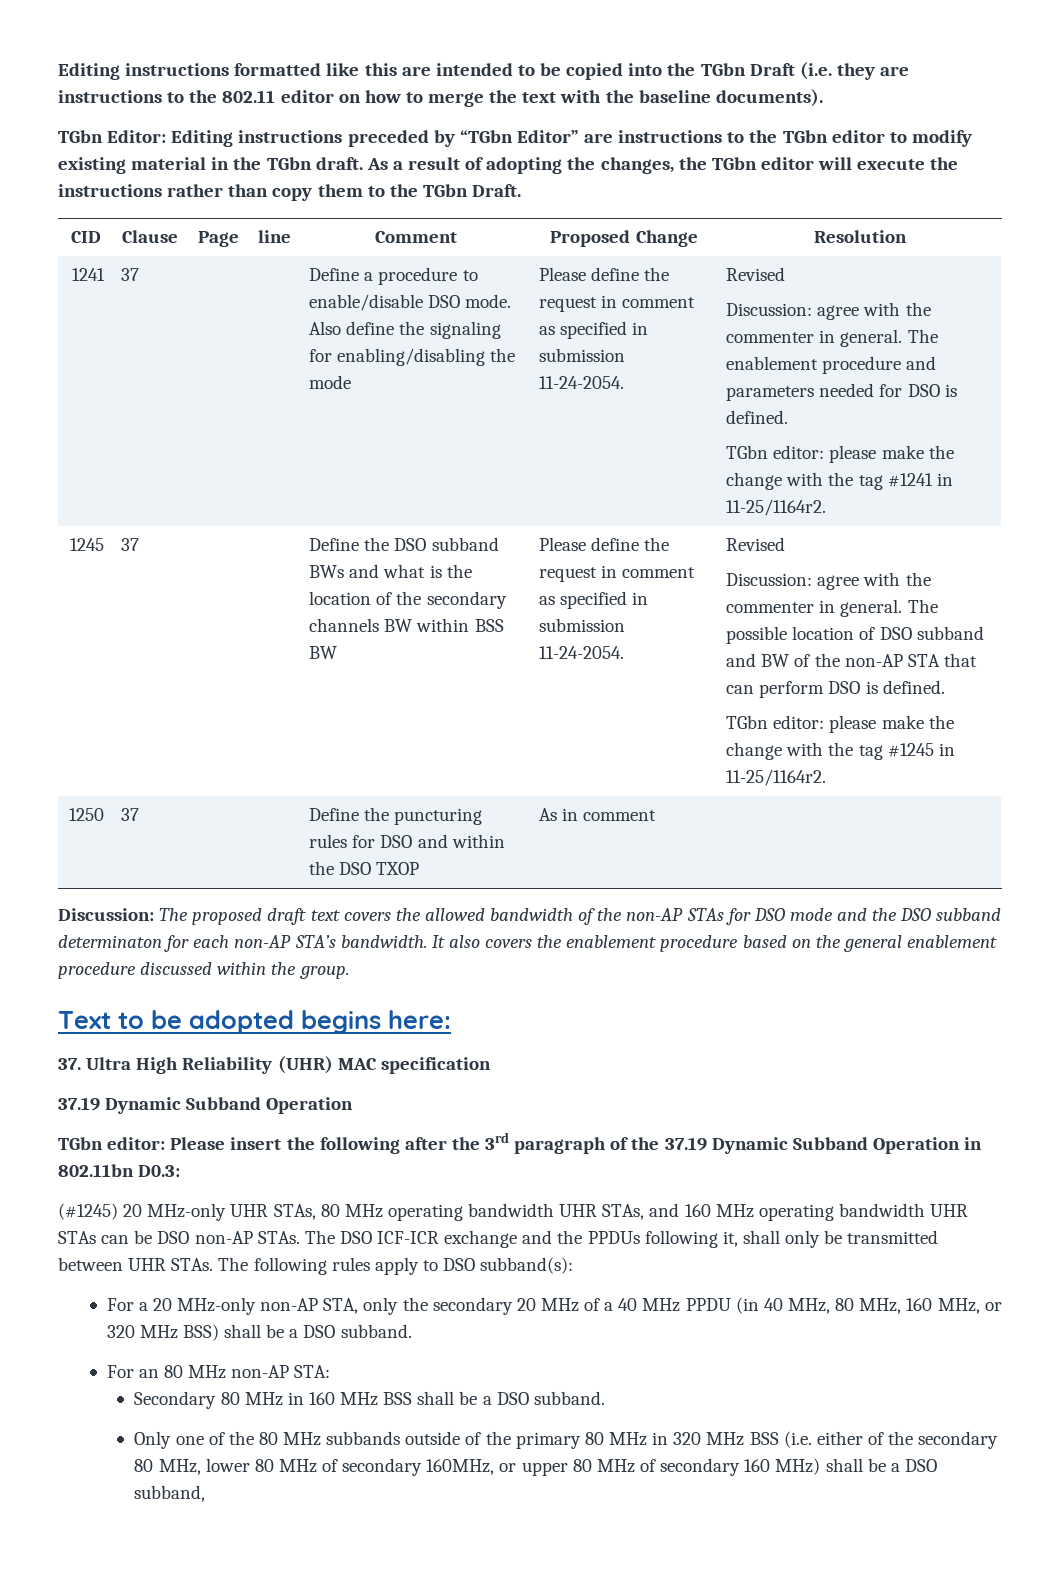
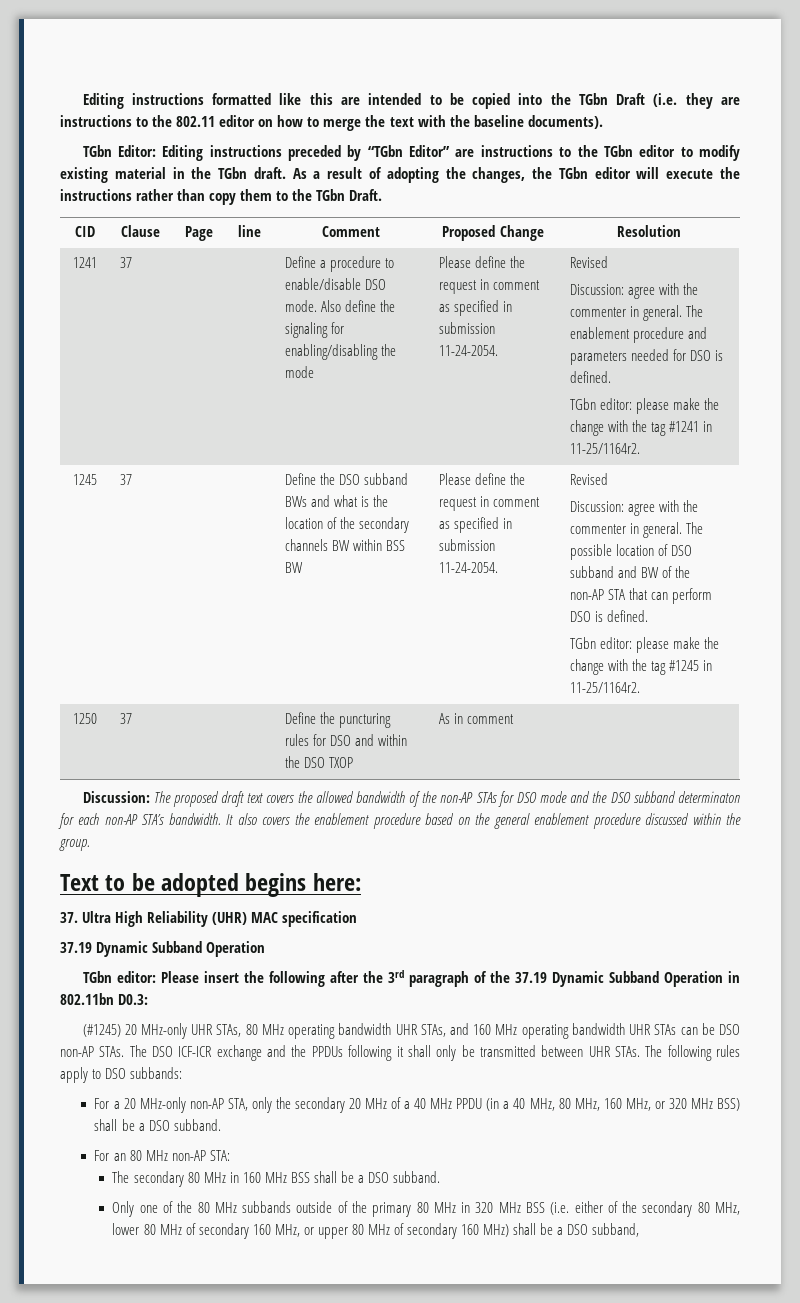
- The DSO ICF-ICR exchange and the PPDUs following it, shall only be transmitted between UHR STAs.
+ The DSO ICF-ICR exchange and the PPDUs following it shall only be transmitted between UHR STAs.
- The following rules apply to DSO subband(s):
+ The following rules apply to DSO subbands:
- For a 20 MHz-only non-AP STA, only the secondary 20 MHz of a 40 MHz PPDU (in 40 MHz, 80 MHz, 160 MHz, or 320 MHz BSS) shall be a DSO subband.
+ For a 20 MHz-only non-AP STA, only the secondary 20 MHz of a 40 MHz PPDU (in a 40 MHz, 80 MHz, 160 MHz, or 320 MHz BSS) shall be a DSO subband.
- Secondary 80 MHz in 160 MHz BSS shall be a DSO subband.
+ The secondary 80 MHz in 160 MHz BSS shall be a DSO subband.
- Only one of the 80 MHz subbands outside of the primary 80 MHz in 320 MHz BSS (i.e. either of the secondary 80 MHz, lower 80 MHz of secondary 160MHz, or upper 80 MHz of secondary 160 MHz) shall be a DSO subband,
+ Only one of the 80 MHz subbands outside of the primary 80 MHz in 320 MHz BSS (i.e. either of the secondary 80 MHz, lower 80 MHz of secondary 160 MHz, or upper 80 MHz of secondary 160 MHz) shall be a DSO subband,

